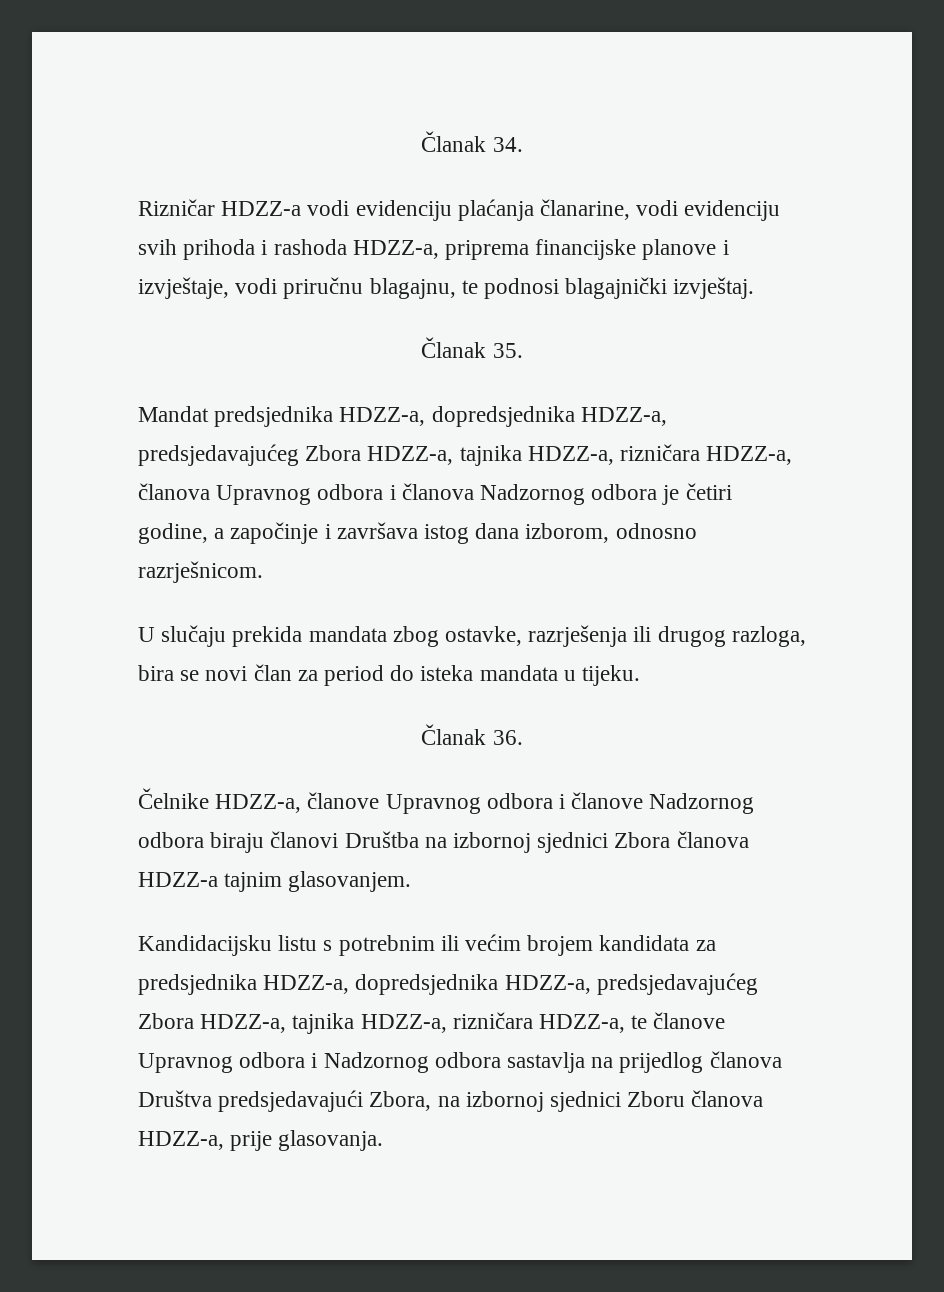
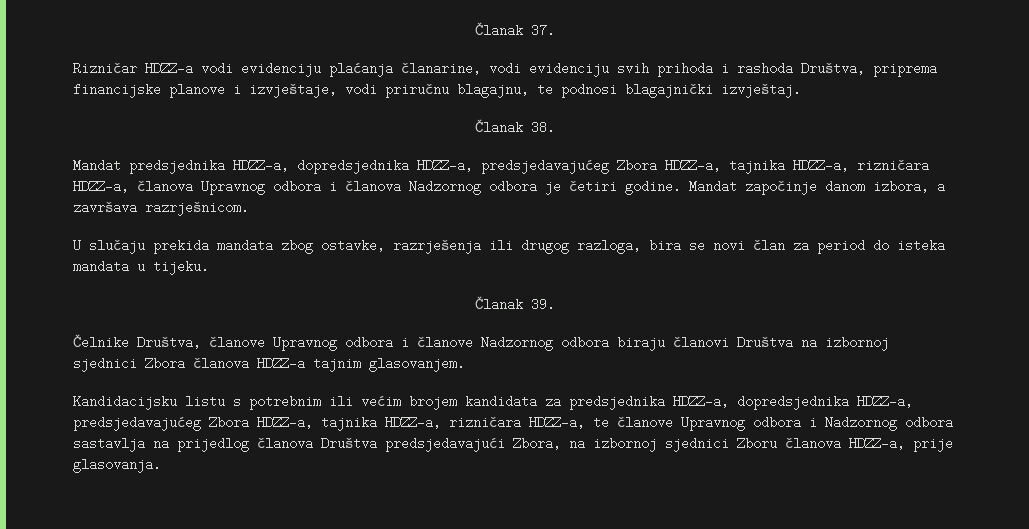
- Članak 34.
+ Članak 37.
- Rizničar HDZZ-a vodi evidenciju plaćanja članarine, vodi evidenciju svih prihoda i rashoda HDZZ-a, priprema financijske planove i izvještaje, vodi priručnu blagajnu, te podnosi blagajnički izvještaj.
+ Rizničar HDZZ-a vodi evidenciju plaćanja članarine, vodi evidenciju svih prihoda i rashoda Društva, priprema financijske planove i izvještaje, vodi priručnu blagajnu, te podnosi blagajnički izvještaj.
- Članak 35.
+ Članak 38.
- Mandat predsjednika HDZZ-a, dopredsjednika HDZZ-a, predsjedavajućeg Zbora HDZZ-a, tajnika HDZZ-a, rizničara HDZZ-a, članova Upravnog odbora i članova Nadzornog odbora je četiri godine, a započinje i završava istog dana izborom, odnosno razrješnicom.
+ Mandat predsjednika HDZZ-a, dopredsjednika HDZZ-a, predsjedavajućeg Zbora HDZZ-a, tajnika HDZZ-a, rizničara HDZZ-a, članova Upravnog odbora i članova Nadzornog odbora je četiri godine. Mandat započinje danom izbora, a završava razrješnicom.
- Članak 36.
+ Članak 39.
- Čelnike HDZZ-a, članove Upravnog odbora i članove Nadzornog odbora biraju članovi Društba na izbornoj sjednici Zbora članova HDZZ-a tajnim glasovanjem.
+ Čelnike Društva, članove Upravnog odbora i članove Nadzornog odbora biraju članovi Društva na izbornoj sjednici Zbora članova HDZZ-a tajnim glasovanjem.

